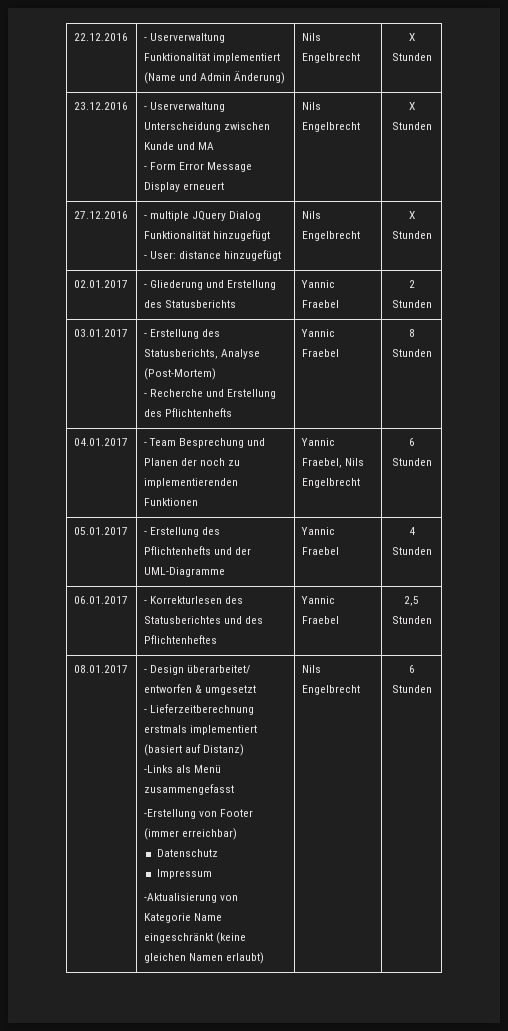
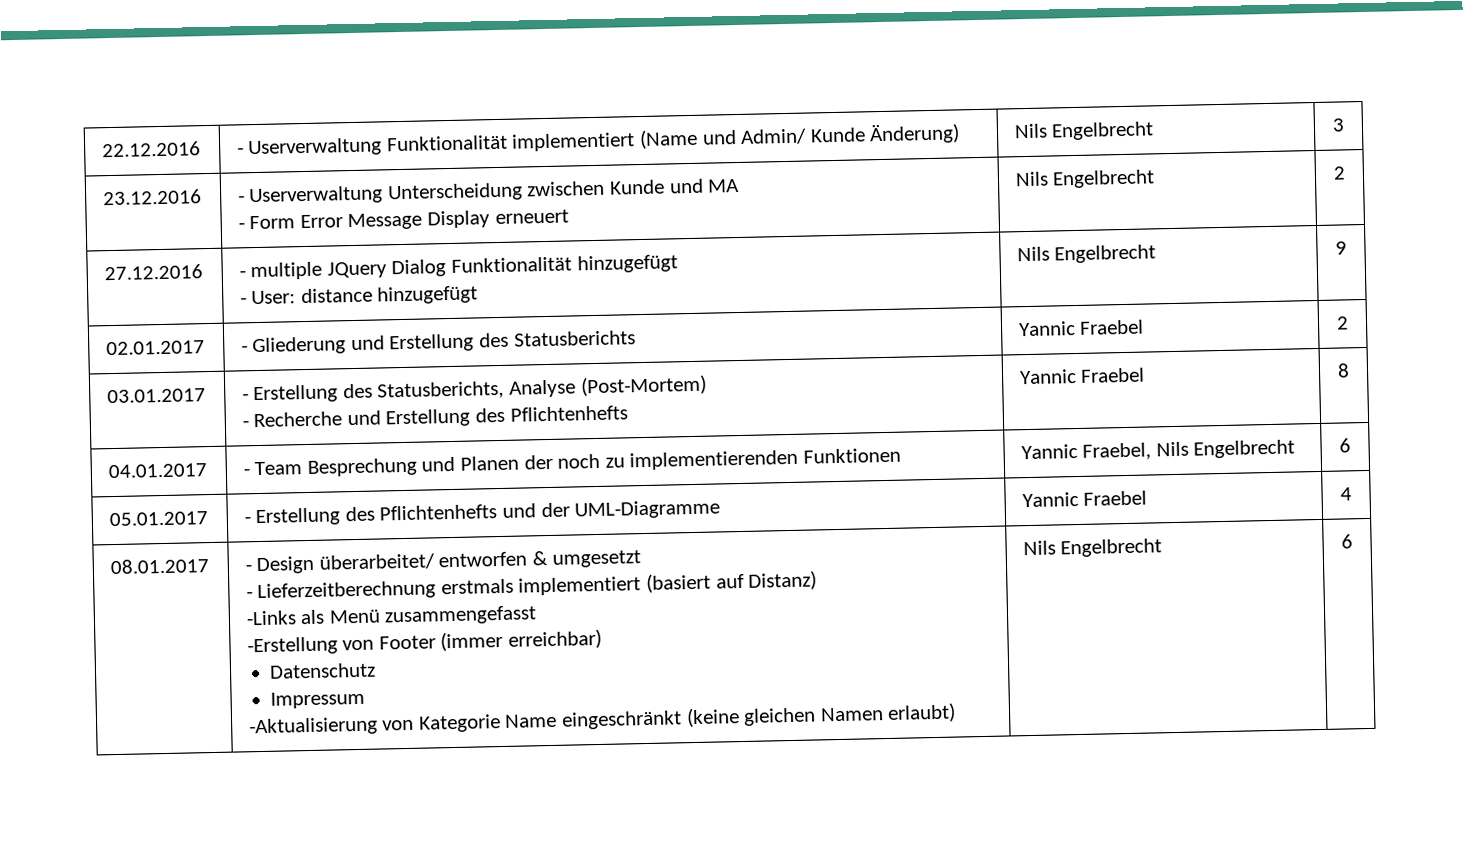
- 22.12.2016 | - Userverwaltung Funktionalität implementiert (Name und Admin Änderung) | Nils Engelbrecht | X Stunden
+ 22.12.2016 | - Userverwaltung Funktionalität implementiert (Name und Admin/ Kunde Änderung) | Nils Engelbrecht | 3
  23.12.2016 | - Userverwaltung Unterscheidung zwischen Kunde und MA
- - Form Error Message Display erneuert | Nils Engelbrecht | X Stunden
+ - Form Error Message Display erneuert | Nils Engelbrecht | 2
  27.12.2016 | - multiple JQuery Dialog Funktionalität hinzugefügt
- - User: distance hinzugefügt | Nils Engelbrecht | X Stunden
+ - User: distance hinzugefügt | Nils Engelbrecht | 9
- 02.01.2017 | - Gliederung und Erstellung des Statusberichts | Yannic Fraebel | 2 Stunden
+ 02.01.2017 | - Gliederung und Erstellung des Statusberichts | Yannic Fraebel | 2
  03.01.2017 | - Erstellung des Statusberichts, Analyse (Post-Mortem)
- - Recherche und Erstellung des Pflichtenhefts | Yannic Fraebel | 8 Stunden
+ - Recherche und Erstellung des Pflichtenhefts | Yannic Fraebel | 8
- 04.01.2017 | - Team Besprechung und Planen der noch zu implementierenden Funktionen | Yannic Fraebel, Nils Engelbrecht | 6 Stunden
+ 04.01.2017 | - Team Besprechung und Planen der noch zu implementierenden Funktionen | Yannic Fraebel, Nils Engelbrecht | 6
- 05.01.2017 | - Erstellung des Pflichtenhefts und der UML-Diagramme | Yannic Fraebel | 4 Stunden
- 06.01.2017 | - Korrekturlesen des Statusberichtes und des Pflichtenheftes | Yannic Fraebel | 2,5 Stunden
+ 05.01.2017 | - Erstellung des Pflichtenhefts und der UML-Diagramme | Yannic Fraebel | 4
  08.01.2017 | - Design überarbeitet/ entworfen & umgesetzt
  - Lieferzeitberechnung erstmals implementiert (basiert auf Distanz)
  -Links als Menü zusammengefasst
  -Erstellung von Footer (immer erreichbar)
  Datenschutz
  Impressum
- -Aktualisierung von Kategorie Name eingeschränkt (keine gleichen Namen erlaubt) | Nils Engelbrecht | 6 Stunden
+ -Aktualisierung von Kategorie Name eingeschränkt (keine gleichen Namen erlaubt) | Nils Engelbrecht | 6

